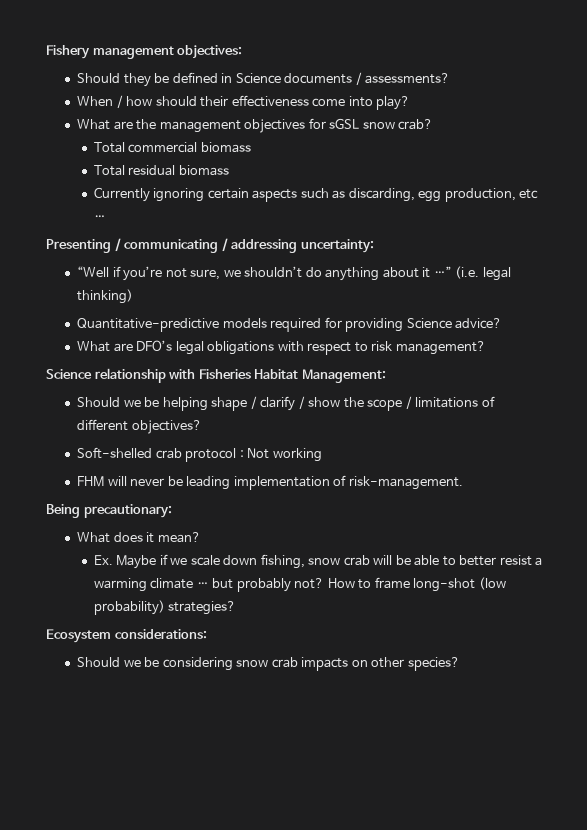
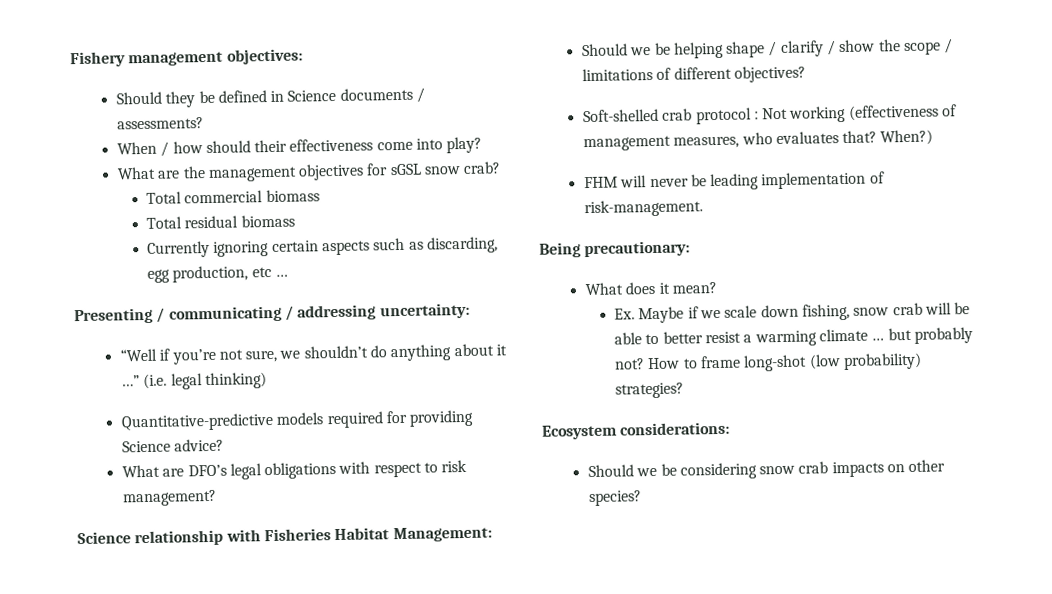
- Soft-shelled crab protocol : Not working
+ Soft-shelled crab protocol : Not working (effectiveness of management measures, who evaluates that? When?)

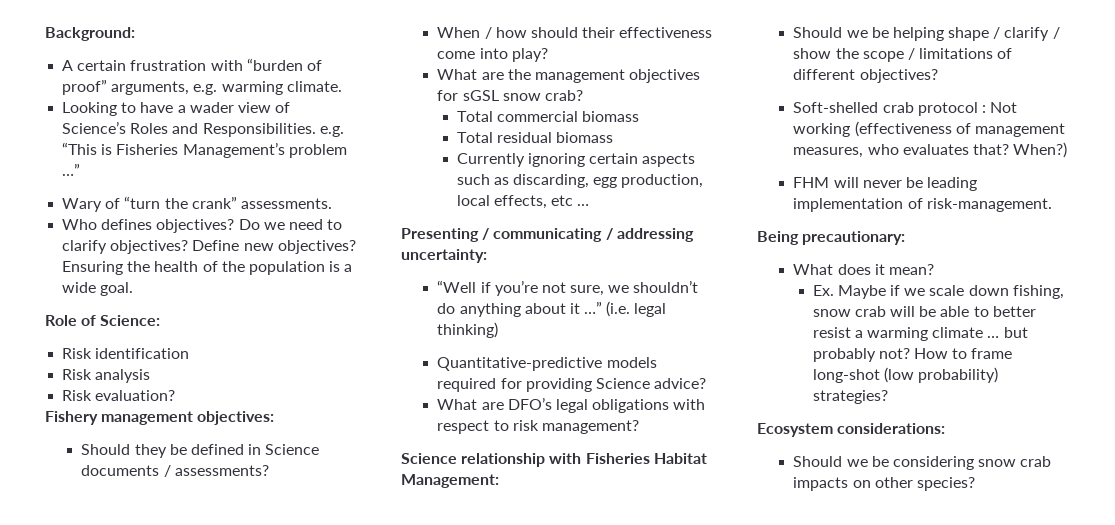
+ Background:
+ A certain frustration with “burden of proof” arguments, e.g. warming climate.
+ Looking to have a wader view of Science’s Roles and Responsibilities. e.g. “This is Fisheries Management’s problem …”
+ Wary of “turn the crank” assessments.
+ Who defines objectives? Do we need to clarify objectives? Define new objectives? Ensuring the health of the population is a wide goal.
+ Role of Science:
+ Risk identification
+ Risk analysis
+ Risk evaluation?
- Currently ignoring certain aspects such as discarding, egg production, etc …
+ Currently ignoring certain aspects such as discarding, egg production, local effects, etc …

